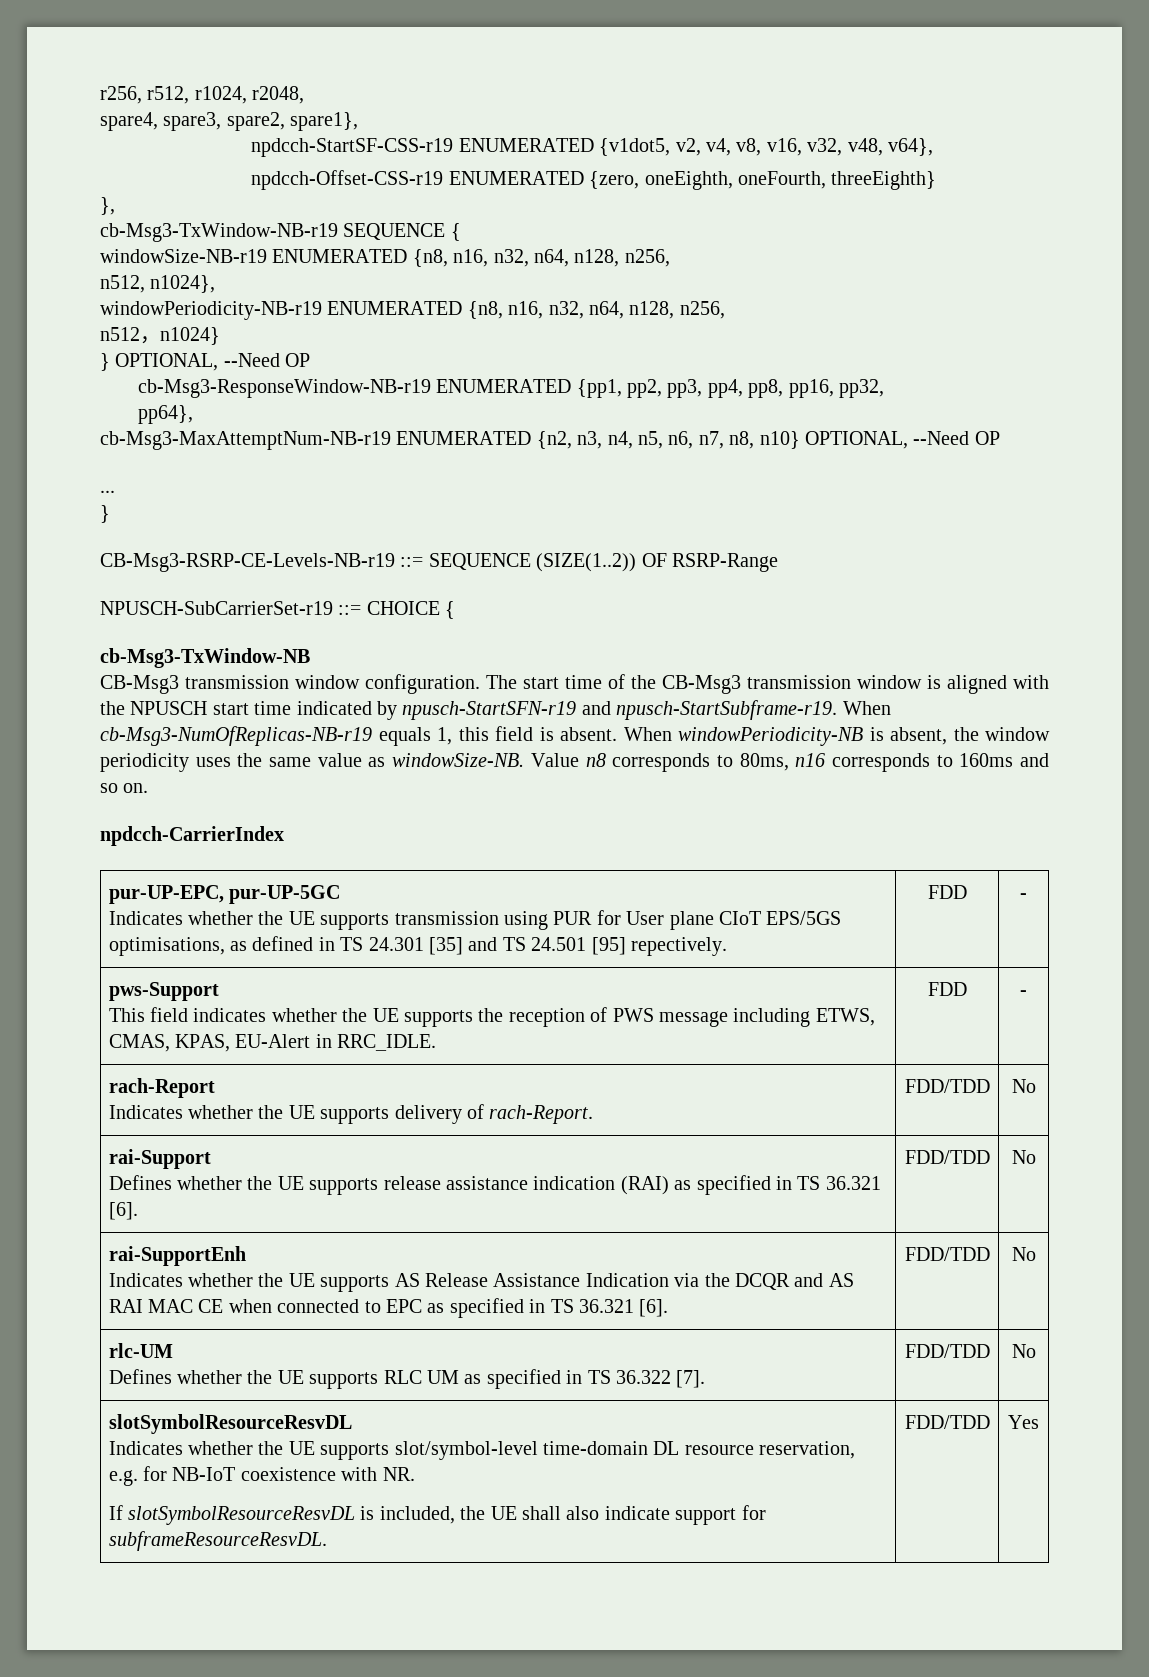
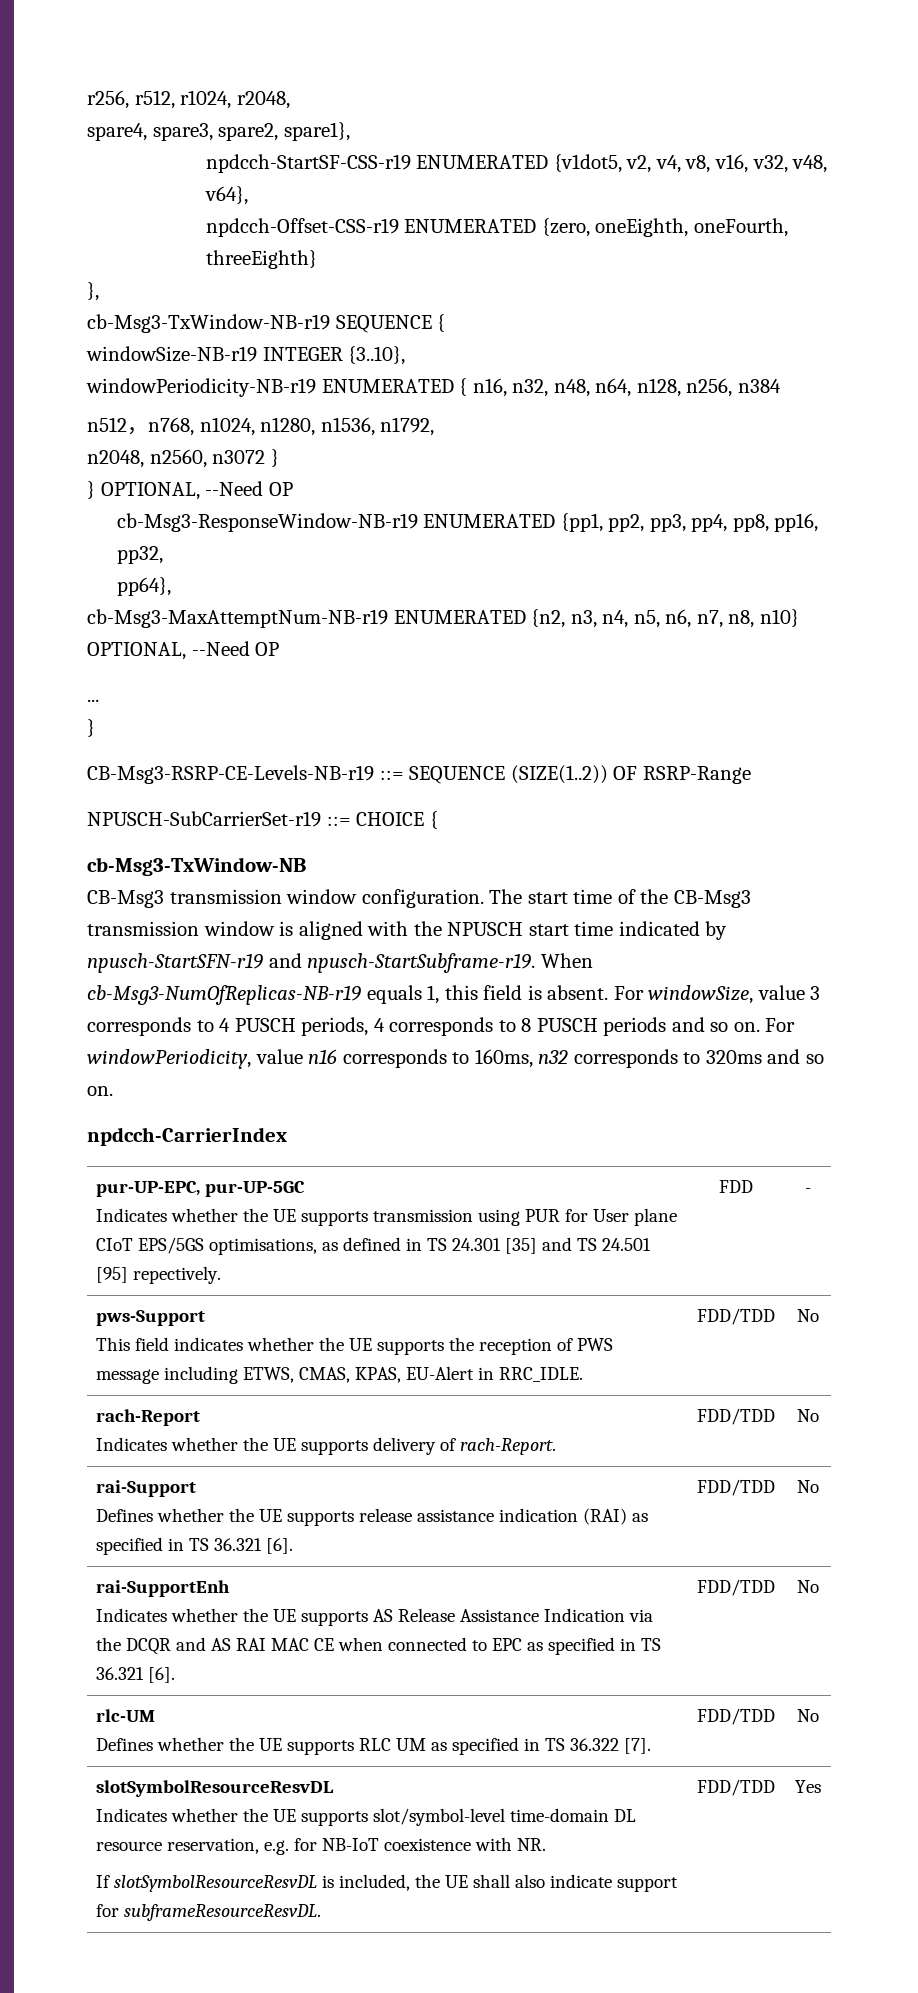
- windowSize-NB-r19 ENUMERATED {n8, n16, n32, n64, n128, n256,
- n512, n1024},
- windowPeriodicity-NB-r19 ENUMERATED {n8, n16, n32, n64, n128, n256,
- n512，n1024}
+ windowSize-NB-r19 INTEGER {3..10},
+ windowPeriodicity-NB-r19 ENUMERATED { n16, n32, n48, n64, n128, n256, n384
+ n512，n768, n1024, n1280, n1536, n1792,
+ n2048, n2560, n3072 }
- When windowPeriodicity-NB is absent, the window periodicity uses the same value as windowSize-NB. Value n8 corresponds to 80ms, n16 corresponds to 160ms and so on.
+ For windowSize, value 3 corresponds to 4 PUSCH periods, 4 corresponds to 8 PUSCH periods and so on. For windowPeriodicity, value n16 corresponds to 160ms, n32 corresponds to 320ms and so on.
  pws-Support
- This field indicates whether the UE supports the reception of PWS message including ETWS, CMAS, KPAS, EU-Alert in RRC_IDLE. | FDD | -
+ This field indicates whether the UE supports the reception of PWS message including ETWS, CMAS, KPAS, EU-Alert in RRC_IDLE. | FDD/TDD | No

